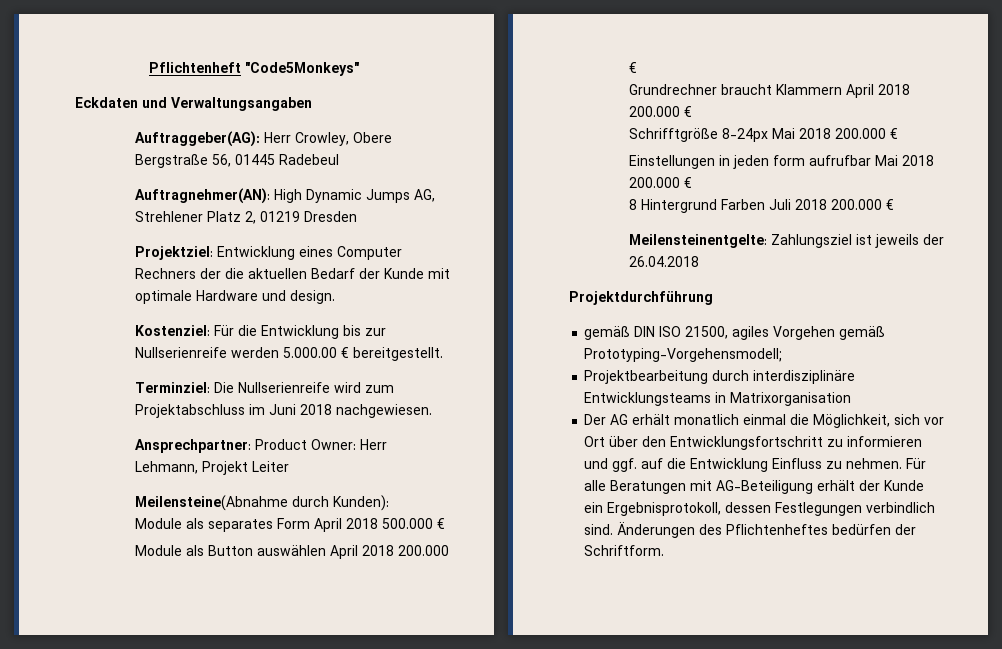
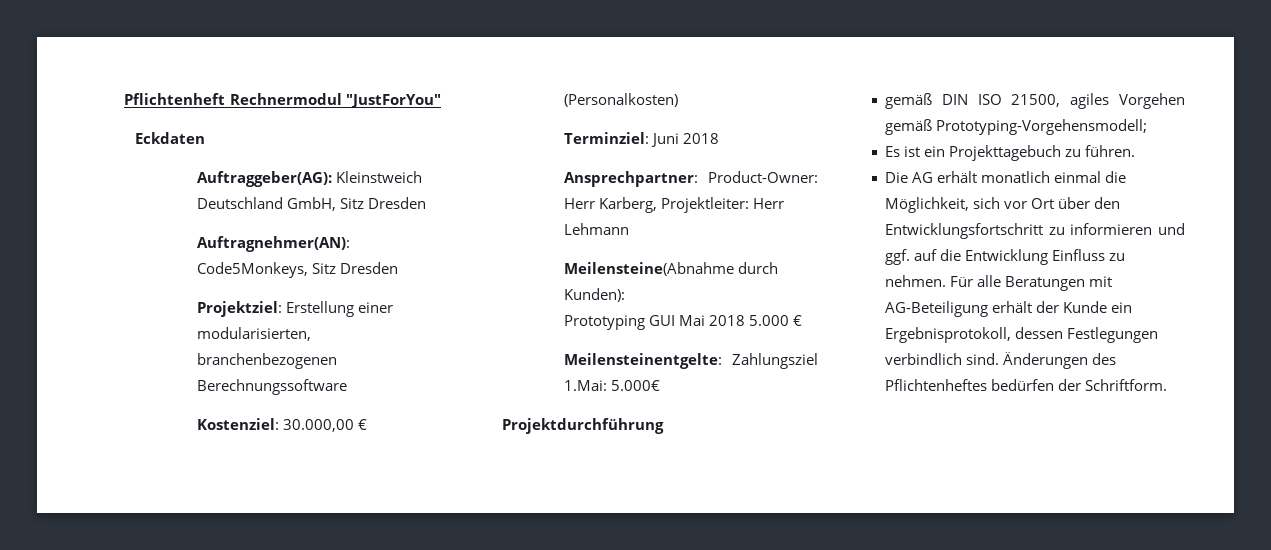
- Pflichtenheft "Code5Monkeys"
+ Pflichtenheft Rechnermodul "JustForYou"
- Eckdaten und Verwaltungsangaben
+ Eckdaten
- Auftraggeber(AG): Herr Crowley, Obere Bergstraße 56, 01445 Radebeul
- Auftragnehmer(AN): High Dynamic Jumps AG, Strehlener Platz 2, 01219 Dresden
- Projektziel: Entwicklung eines Computer Rechners der die aktuellen Bedarf der Kunde mit optimale Hardware und design.
- Kostenziel: Für die Entwicklung bis zur Nullserienreife werden 5.000.00 € bereitgestellt.
- Terminziel: Die Nullserienreife wird zum Projektabschluss im Juni 2018 nachgewiesen.
+ Auftraggeber(AG): Kleinstweich Deutschland GmbH, Sitz Dresden
+ Auftragnehmer(AN): Code5Monkeys, Sitz Dresden
+ Projektziel: Erstellung einer modularisierten, branchenbezogenen Berechnungssoftware
+ Kostenziel: 30.000,00 € (Personalkosten)
+ Terminziel: Juni 2018
- Ansprechpartner: Product Owner: Herr Lehmann, Projekt Leiter
+ Ansprechpartner: Product-Owner: Herr Karberg, Projektleiter: Herr Lehmann
  Meilensteine(Abnahme durch Kunden):
- Module als separates Form April 2018 500.000 €
- Module als Button auswählen April 2018 200.000 €
- Grundrechner braucht Klammern April 2018 200.000 €
- Schrifftgröße 8-24px Mai 2018 200.000 €
- Einstellungen in jeden form aufrufbar Mai 2018 200.000 €
- 8 Hintergrund Farben Juli 2018 200.000 €
+ Prototyping GUI Mai 2018 5.000 €
- Meilensteinentgelte: Zahlungsziel ist jeweils der 26.04.2018
+ Meilensteinentgelte: Zahlungsziel 1.Mai: 5.000€
- Projektbearbeitung durch interdisziplinäre Entwicklungsteams in Matrixorganisation
- Der AG erhält monatlich einmal die Möglichkeit, sich vor Ort über den Entwicklungsfortschritt zu informieren und ggf. auf die Entwicklung Einfluss zu nehmen.
+ Es ist ein Projekttagebuch zu führen.
+ Die AG erhält monatlich einmal die Möglichkeit, sich vor Ort über den Entwicklungsfortschritt zu informieren und ggf. auf die Entwicklung Einfluss zu nehmen.

